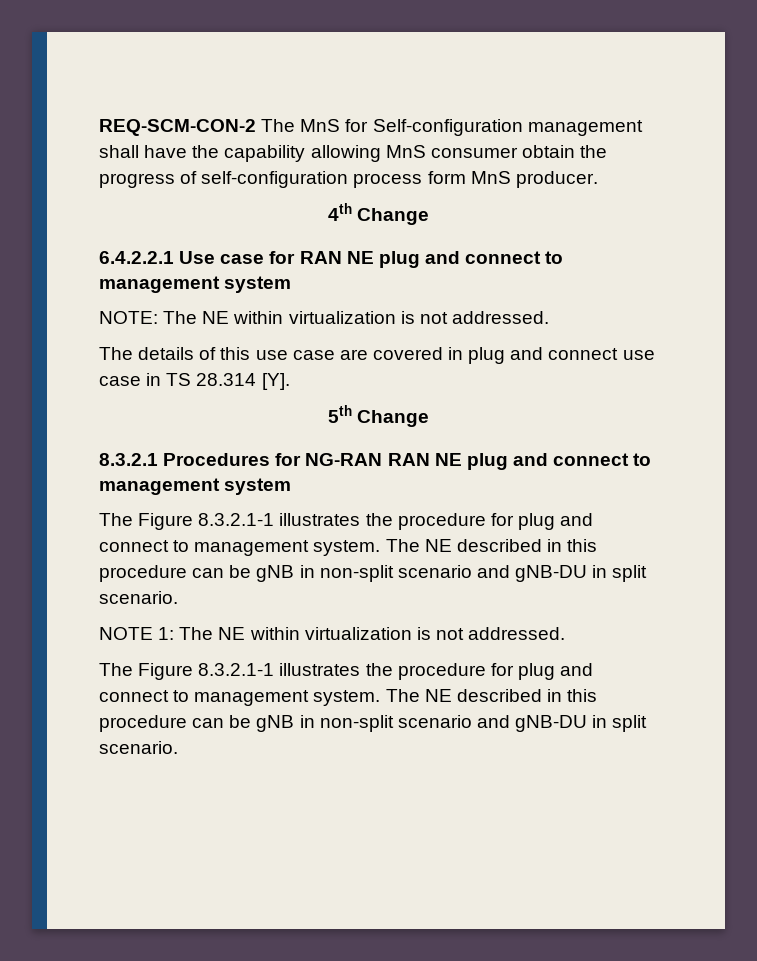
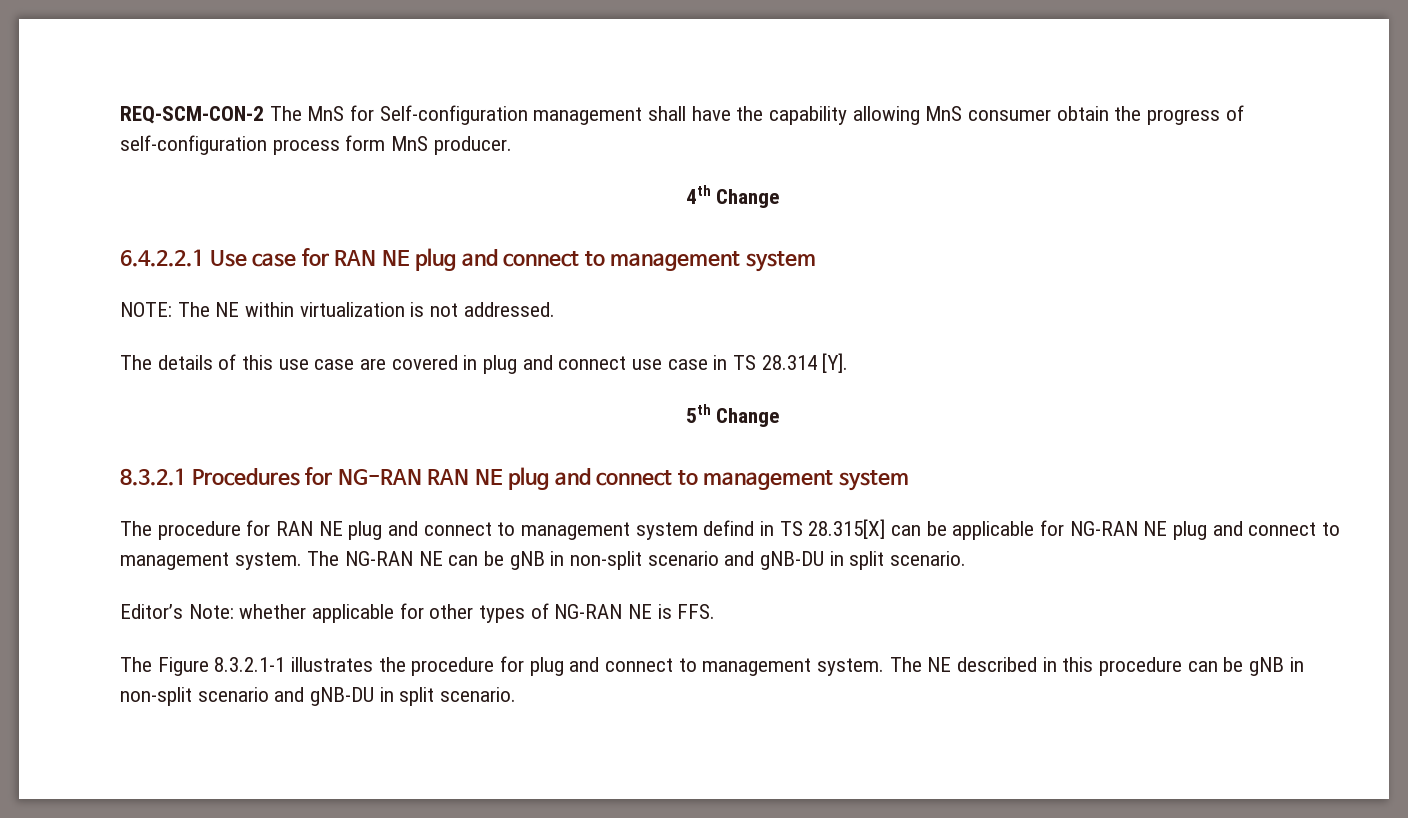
  8.3.2.1 Procedures for NG-RAN RAN NE plug and connect to management system
- The Figure 8.3.2.1-1 illustrates the procedure for plug and connect to management system. The NE described in this procedure can be gNB in non-split scenario and gNB-DU in split scenario.
+ The procedure for RAN NE plug and connect to management system defind in TS 28.315[X] can be applicable for NG-RAN NE plug and connect to management system. The NG-RAN NE can be gNB in non-split scenario and gNB-DU in split scenario.
- NOTE 1: The NE within virtualization is not addressed.
+ Editor’s Note: whether applicable for other types of NG-RAN NE is FFS.

